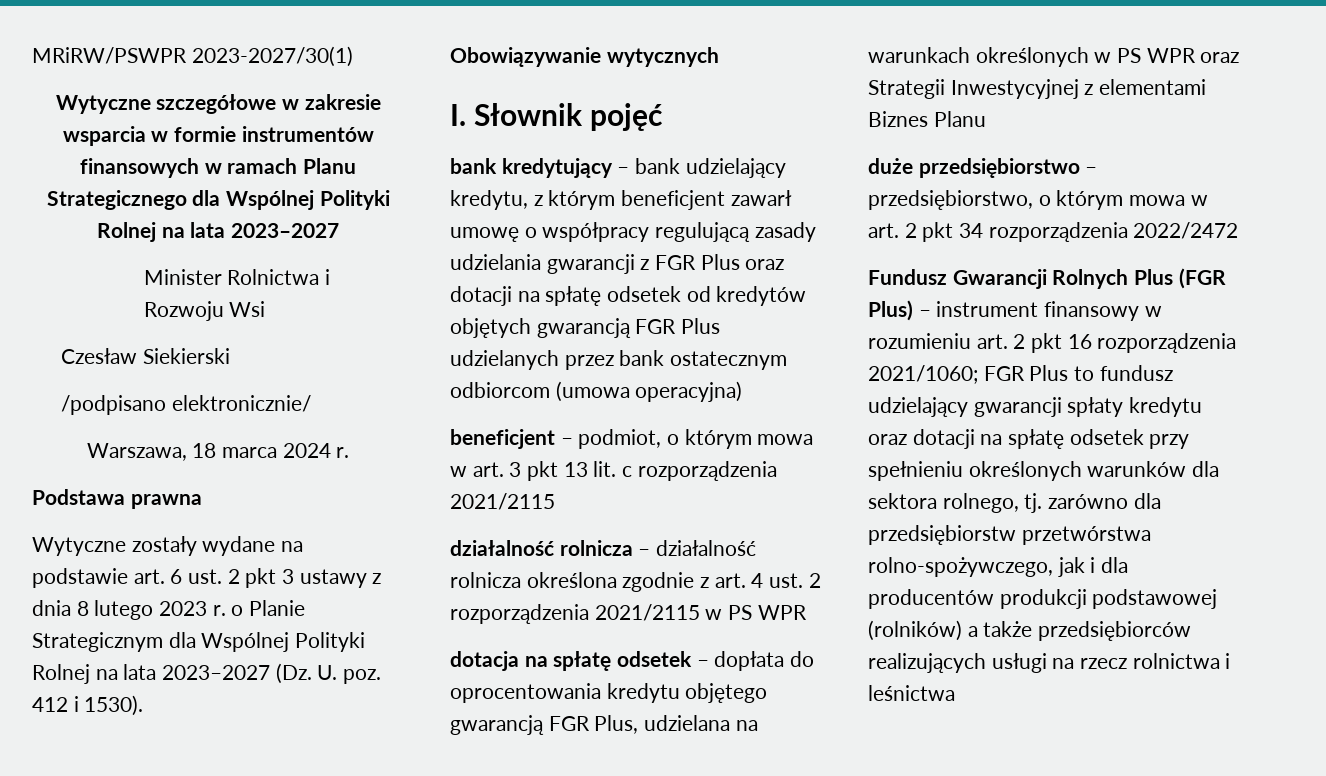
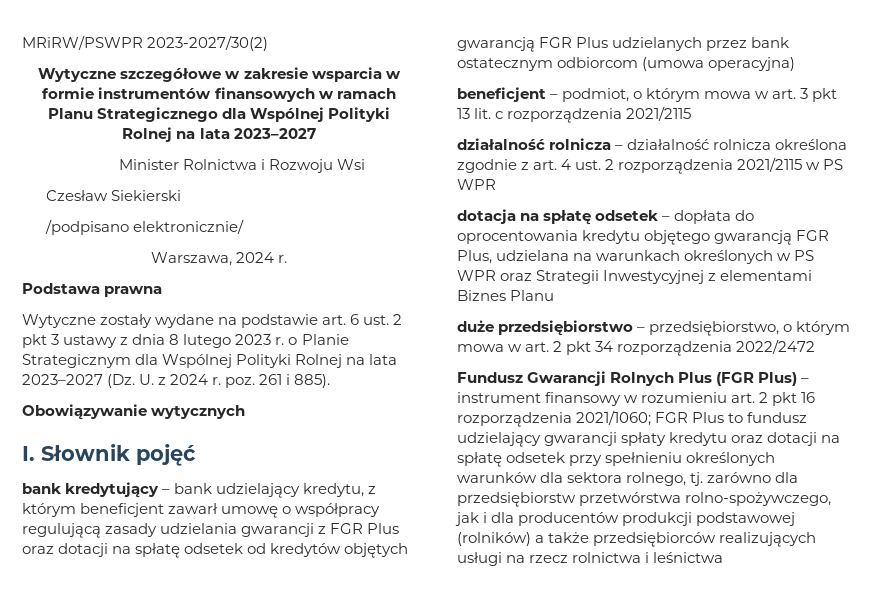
- MRiRW/PSWPR 2023-2027/30(1)
+ MRiRW/PSWPR 2023-2027/30(2)
- Warszawa, 18 marca 2024 r.
+ Warszawa, 2024 r.
- Wytyczne zostały wydane na podstawie art. 6 ust. 2 pkt 3 ustawy z dnia 8 lutego 2023 r. o Planie Strategicznym dla Wspólnej Polityki Rolnej na lata 2023–2027 (Dz. U. poz. 412 i 1530).
+ Wytyczne zostały wydane na podstawie art. 6 ust. 2 pkt 3 ustawy z dnia 8 lutego 2023 r. o Planie Strategicznym dla Wspólnej Polityki Rolnej na lata 2023–2027 (Dz. U. z 2024 r. poz. 261 i 885).

